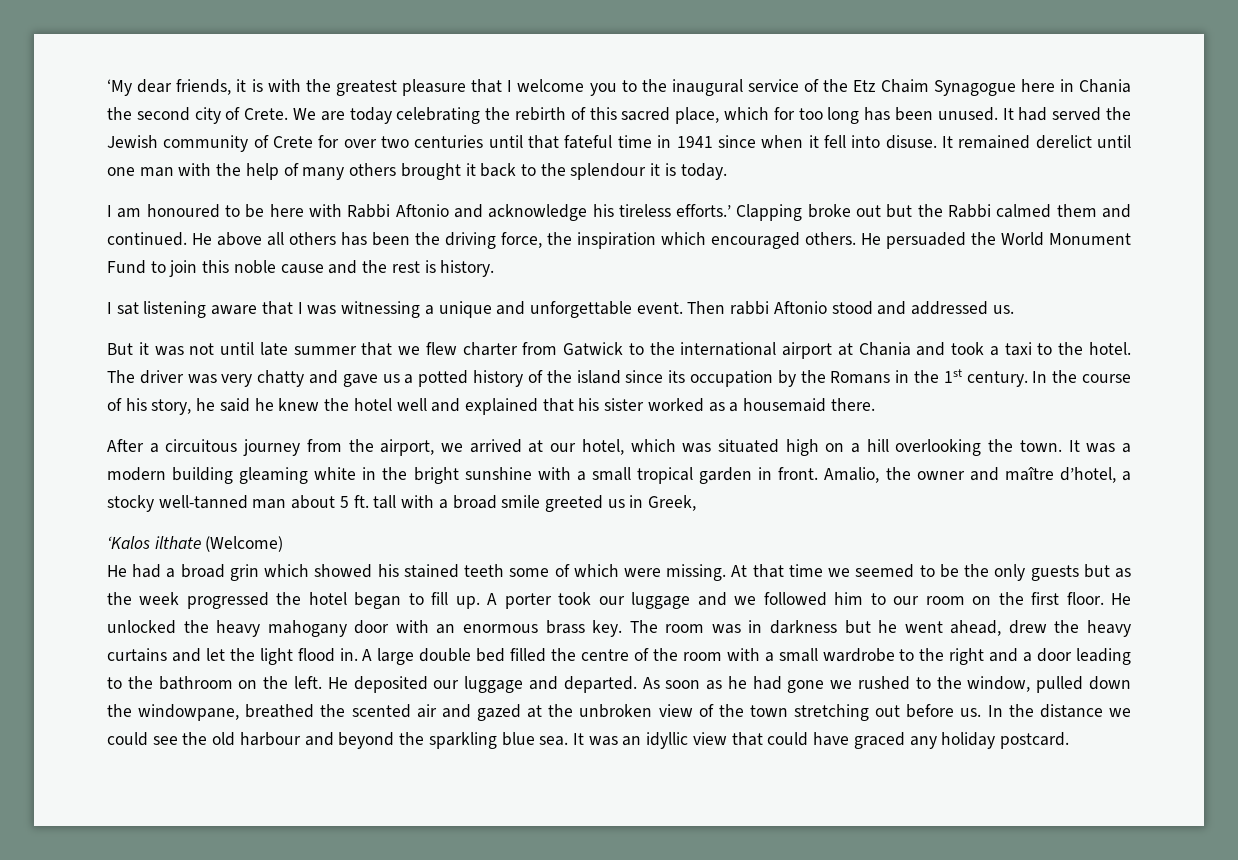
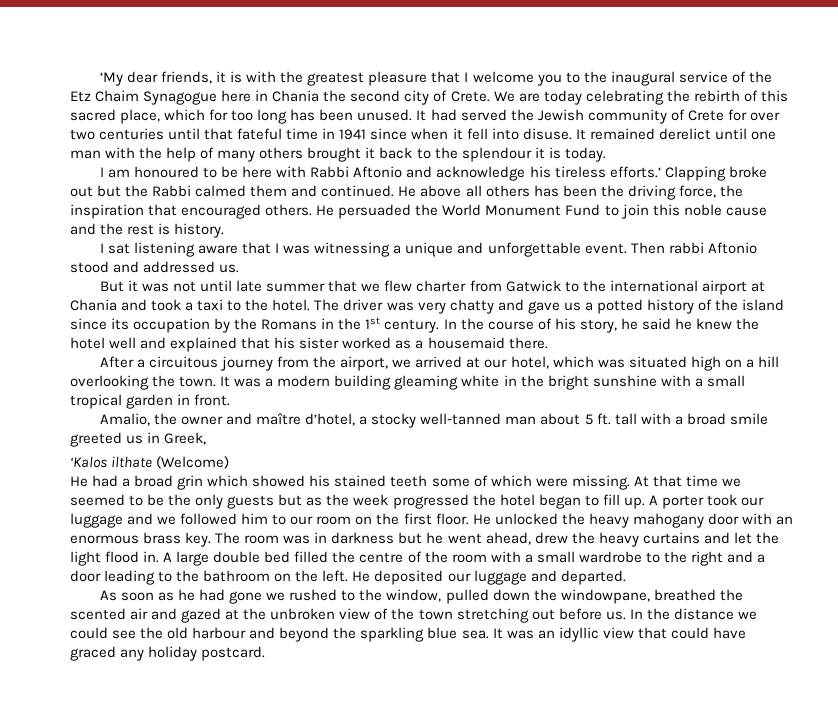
- He above all others has been the driving force, the inspiration which encouraged others.
+ He above all others has been the driving force, the inspiration that encouraged others.
- It was a modern building gleaming white in the bright sunshine with a small tropical garden in front. Amalio, the owner and maître d’hotel, a stocky well-tanned man about 5 ft. tall with a broad smile greeted us in Greek,
+ It was a modern building gleaming white in the bright sunshine with a small tropical garden in front.
+ Amalio, the owner and maître d’hotel, a stocky well-tanned man about 5 ft. tall with a broad smile greeted us in Greek,
- He deposited our luggage and departed. As soon as he had gone we rushed to the window, pulled down the windowpane, breathed the scented air and gazed at the unbroken view of the town stretching out before us.
+ He deposited our luggage and departed.
+ As soon as he had gone we rushed to the window, pulled down the windowpane, breathed the scented air and gazed at the unbroken view of the town stretching out before us.

